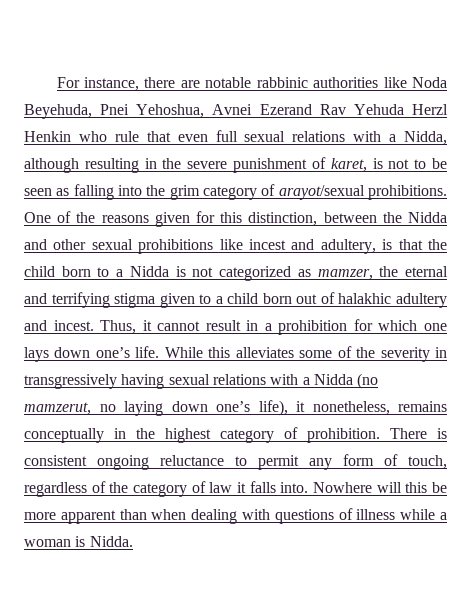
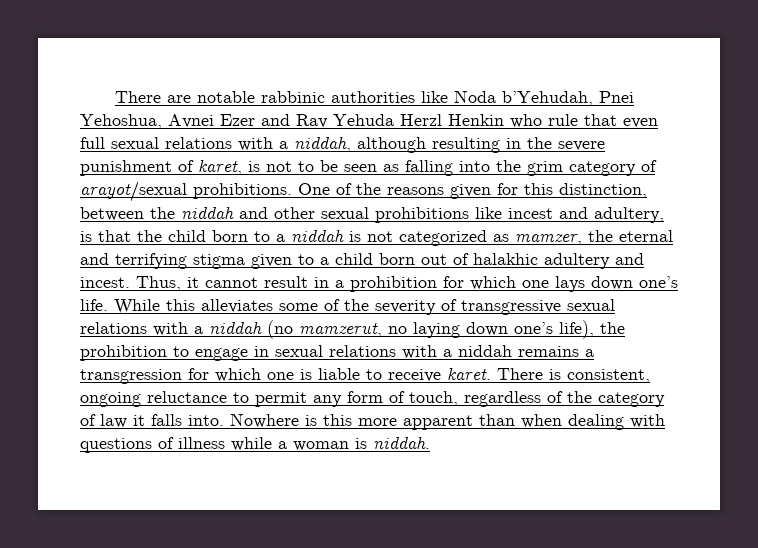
- For instance, there are notable rabbinic authorities like Noda Beyehuda, Pnei Yehoshua, Avnei Ezerand Rav Yehuda Herzl Henkin who rule that even full sexual relations with a Nidda, although resulting in the severe punishment of karet, is not to be seen as falling into the grim category of arayot/sexual prohibitions.
+ There are notable rabbinic authorities like Noda b’Yehudah, Pnei Yehoshua, Avnei Ezer and Rav Yehuda Herzl Henkin who rule that even full sexual relations with a niddah, although resulting in the severe punishment of karet, is not to be seen as falling into the grim category of arayot/sexual prohibitions.
- One of the reasons given for this distinction, between the Nidda and other sexual prohibitions like incest and adultery, is that the child born to a Nidda is not categorized as mamzer, the eternal and terrifying stigma given to a child born out of halakhic adultery and incest.
+ One of the reasons given for this distinction, between the niddah and other sexual prohibitions like incest and adultery, is that the child born to a niddah is not categorized as mamzer, the eternal and terrifying stigma given to a child born out of halakhic adultery and incest.
- While this alleviates some of the severity in transgressively having sexual relations with a Nidda (no mamzerut, no laying down one’s life), it nonetheless, remains conceptually in the highest category of prohibition.
+ While this alleviates some of the severity of transgressive sexual relations with a niddah (no mamzerut, no laying down one’s life), the prohibition to engage in sexual relations with a niddah remains a transgression for which one is liable to receive karet.
- There is consistent ongoing reluctance to permit any form of touch, regardless of the category of law it falls into.
+ There is consistent, ongoing reluctance to permit any form of touch, regardless of the category of law it falls into.
- Nowhere will this be more apparent than when dealing with questions of illness while a woman is Nidda.
+ Nowhere is this more apparent than when dealing with questions of illness while a woman is niddah.

